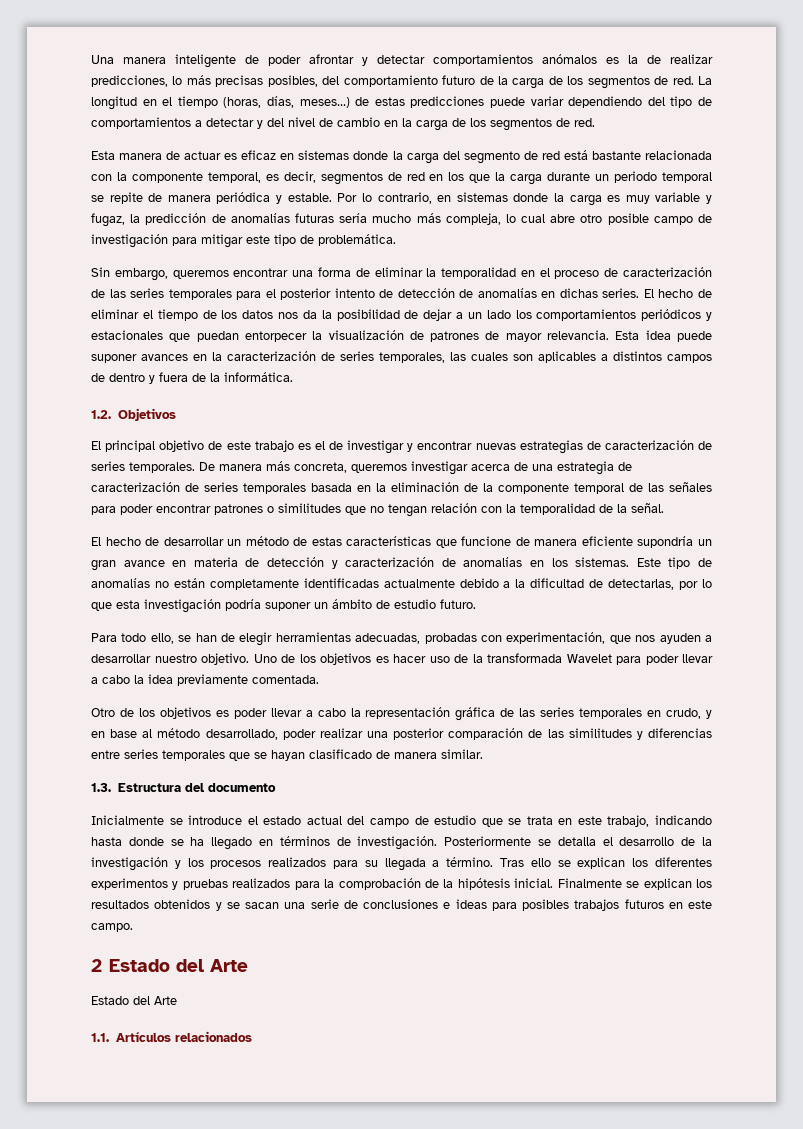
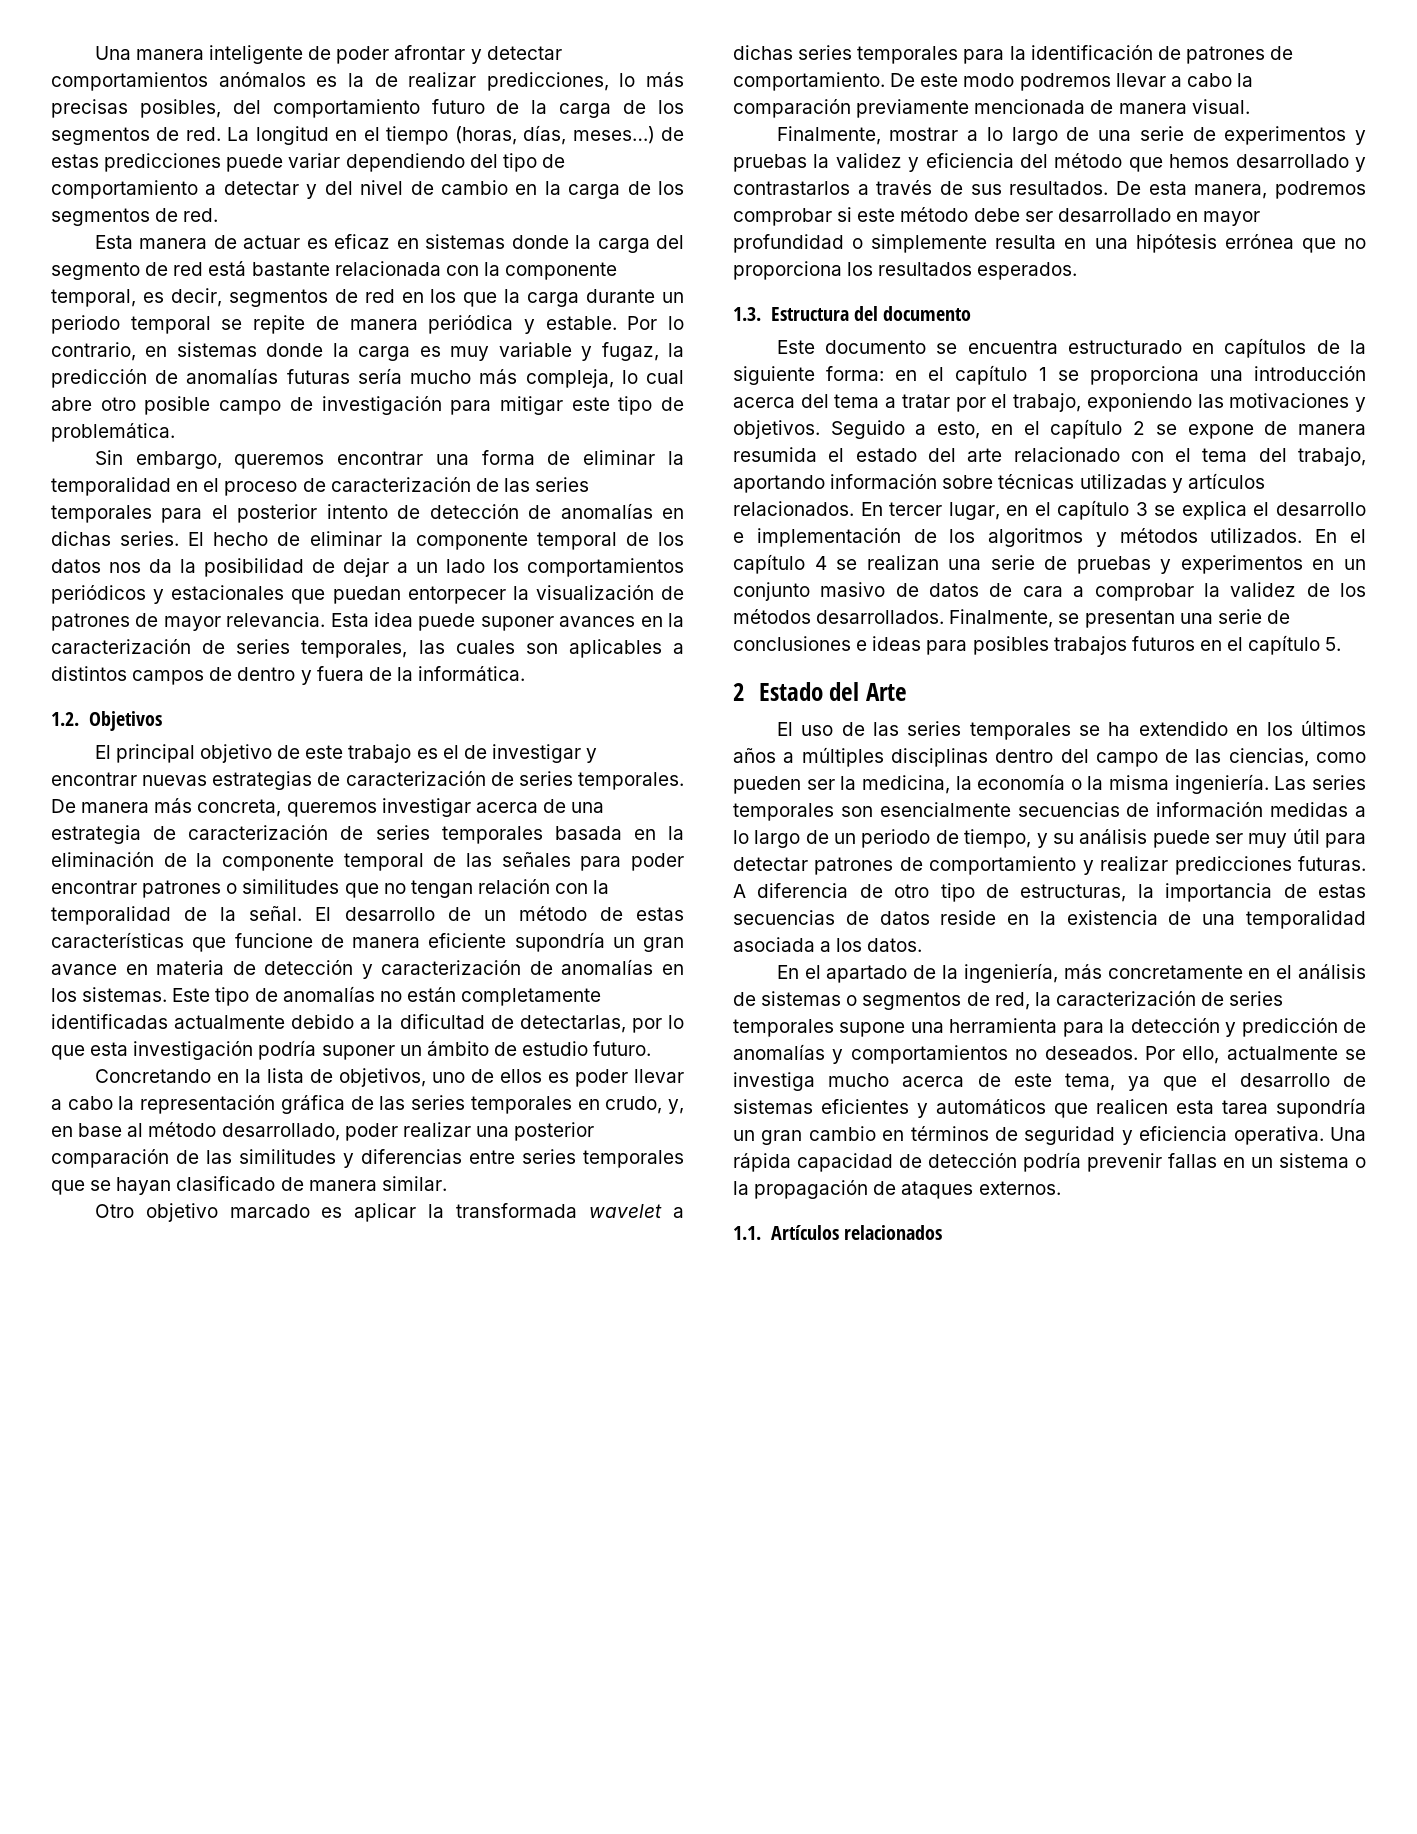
- La longitud en el tiempo (horas, días, meses…) de estas predicciones puede variar dependiendo del tipo de comportamientos a detectar y del nivel de cambio en la carga de los segmentos de red.
+ La longitud en el tiempo (horas, días, meses…) de estas predicciones puede variar dependiendo del tipo de comportamiento a detectar y del nivel de cambio en la carga de los segmentos de red.
- El hecho de eliminar el tiempo de los datos nos da la posibilidad de dejar a un lado los comportamientos periódicos y estacionales que puedan entorpecer la visualización de patrones de mayor relevancia.
+ El hecho de eliminar la componente temporal de los datos nos da la posibilidad de dejar a un lado los comportamientos periódicos y estacionales que puedan entorpecer la visualización de patrones de mayor relevancia.
- De manera más concreta, queremos investigar acerca de una estrategia de caracterización de series temporales basada en la eliminación de la componente temporal de las señales para poder encontrar patrones o similitudes que no tengan relación con la temporalidad de la señal.
- El hecho de desarrollar un método de estas características que funcione de manera eficiente supondría un gran avance en materia de detección y caracterización de anomalías en los sistemas.
+ De manera más concreta, queremos investigar acerca de una estrategia de caracterización de series temporales basada en la eliminación de la componente temporal de las señales para poder encontrar patrones o similitudes que no tengan relación con la temporalidad de la señal. El desarrollo de un método de estas características que funcione de manera eficiente supondría un gran avance en materia de detección y caracterización de anomalías en los sistemas.
- Para todo ello, se han de elegir herramientas adecuadas, probadas con experimentación, que nos ayuden a desarrollar nuestro objetivo. Uno de los objetivos es hacer uso de la transformada Wavelet para poder llevar a cabo la idea previamente comentada.
- Otro de los objetivos es poder llevar a cabo la representación gráfica de las series temporales en crudo, y en base al método desarrollado, poder realizar una posterior comparación de las similitudes y diferencias entre series temporales que se hayan clasificado de manera similar.
+ Concretando en la lista de objetivos, uno de ellos es poder llevar a cabo la representación gráfica de las series temporales en crudo, y, en base al método desarrollado, poder realizar una posterior comparación de las similitudes y diferencias entre series temporales que se hayan clasificado de manera similar.
+ Otro objetivo marcado es aplicar la transformada wavelet a dichas series temporales para la identificación de patrones de comportamiento. De este modo podremos llevar a cabo la comparación previamente mencionada de manera visual.
+ Finalmente, mostrar a lo largo de una serie de experimentos y pruebas la validez y eficiencia del método que hemos desarrollado y contrastarlos a través de sus resultados. De esta manera, podremos comprobar si este método debe ser desarrollado en mayor profundidad o simplemente resulta en una hipótesis errónea que no proporciona los resultados esperados.
  1.3. Estructura del documento
- Inicialmente se introduce el estado actual del campo de estudio que se trata en este trabajo, indicando hasta donde se ha llegado en términos de investigación. Posteriormente se detalla el desarrollo de la investigación y los procesos realizados para su llegada a término. Tras ello se explican los diferentes experimentos y pruebas realizados para la comprobación de la hipótesis inicial. Finalmente se explican los resultados obtenidos y se sacan una serie de conclusiones e ideas para posibles trabajos futuros en este campo.
+ Este documento se encuentra estructurado en capítulos de la siguiente forma: en el capítulo 1 se proporciona una introducción acerca del tema a tratar por el trabajo, exponiendo las motivaciones y objetivos. Seguido a esto, en el capítulo 2 se expone de manera resumida el estado del arte relacionado con el tema del trabajo, aportando información sobre técnicas utilizadas y artículos relacionados. En tercer lugar, en el capítulo 3 se explica el desarrollo e implementación de los algoritmos y métodos utilizados. En el capítulo 4 se realizan una serie de pruebas y experimentos en un conjunto masivo de datos de cara a comprobar la validez de los métodos desarrollados. Finalmente, se presentan una serie de conclusiones e ideas para posibles trabajos futuros en el capítulo 5.
  2 Estado del Arte
- Estado del Arte
+ El uso de las series temporales se ha extendido en los últimos años a múltiples disciplinas dentro del campo de las ciencias, como pueden ser la medicina, la economía o la misma ingeniería. Las series temporales son esencialmente secuencias de información medidas a lo largo de un periodo de tiempo, y su análisis puede ser muy útil para detectar patrones de comportamiento y realizar predicciones futuras. A diferencia de otro tipo de estructuras, la importancia de estas secuencias de datos reside en la existencia de una temporalidad asociada a los datos.
+ En el apartado de la ingeniería, más concretamente en el análisis de sistemas o segmentos de red, la caracterización de series temporales supone una herramienta para la detección y predicción de anomalías y comportamientos no deseados. Por ello, actualmente se investiga mucho acerca de este tema, ya que el desarrollo de sistemas eficientes y automáticos que realicen esta tarea supondría un gran cambio en términos de seguridad y eficiencia operativa. Una rápida capacidad de detección podría prevenir fallas en un sistema o la propagación de ataques externos.

